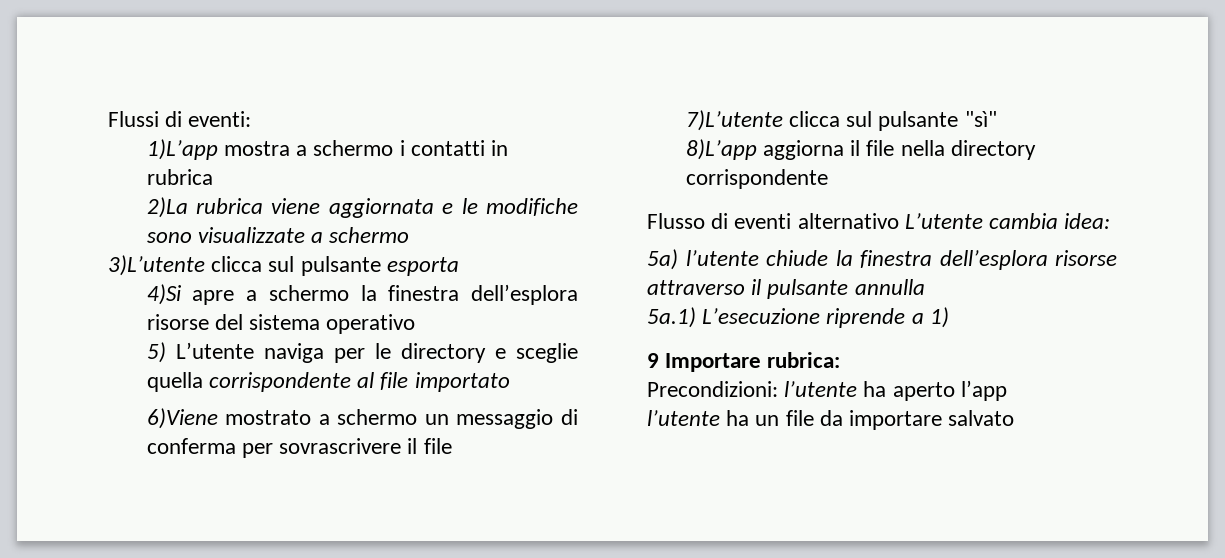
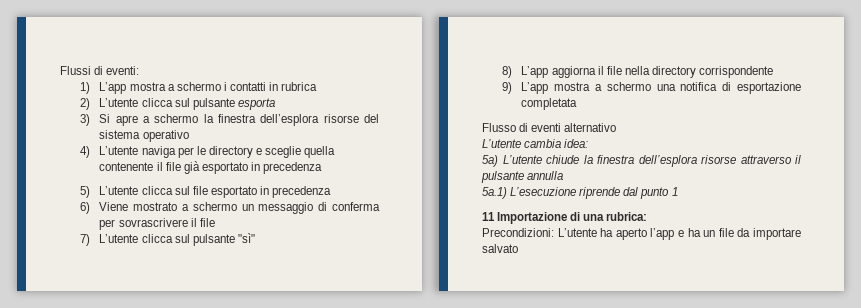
- 1)L’app mostra a schermo i contatti in rubrica
+ 1) L’app mostra a schermo i contatti in rubrica
- 2)La rubrica viene aggiornata e le modifiche sono visualizzate a schermo
- 3)L’utente clicca sul pulsante esporta
+ 2) L’utente clicca sul pulsante esporta
- 4)Si apre a schermo la finestra dell’esplora risorse del sistema operativo
+ 3) Si apre a schermo la finestra dell’esplora risorse del sistema operativo
- 5) L’utente naviga per le directory e sceglie quella corrispondente al file importato
- 6)Viene mostrato a schermo un messaggio di conferma per sovrascrivere il file
+ 4) L’utente naviga per le directory e sceglie quella contenente il file già esportato in precedenza
+ 5) L’utente clicca sul file esportato in precedenza
+ 6) Viene mostrato a schermo un messaggio di conferma per sovrascrivere il file
- 7)L’utente clicca sul pulsante "sì"
+ 7) L’utente clicca sul pulsante "sì"
- 8)L’app aggiorna il file nella directory corrispondente
+ 8) L’app aggiorna il file nella directory corrispondente
+ 9) L’app mostra a schermo una notifica di esportazione completata
- Flusso di eventi alternativo L’utente cambia idea:
+ Flusso di eventi alternativo
+ L’utente cambia idea:
- 5a) l’utente chiude la finestra dell’esplora risorse attraverso il pulsante annulla
+ 5a) L’utente chiude la finestra dell’esplora risorse attraverso il pulsante annulla
- 5a.1) L’esecuzione riprende a 1)
- 9 Importare rubrica:
+ 5a.1) L’esecuzione riprende dal punto 1
+ 11 Importazione di una rubrica:
- Precondizioni: l’utente ha aperto l’app
- l’utente ha un file da importare salvato
+ Precondizioni: L’utente ha aperto l’app e ha un file da importare salvato

